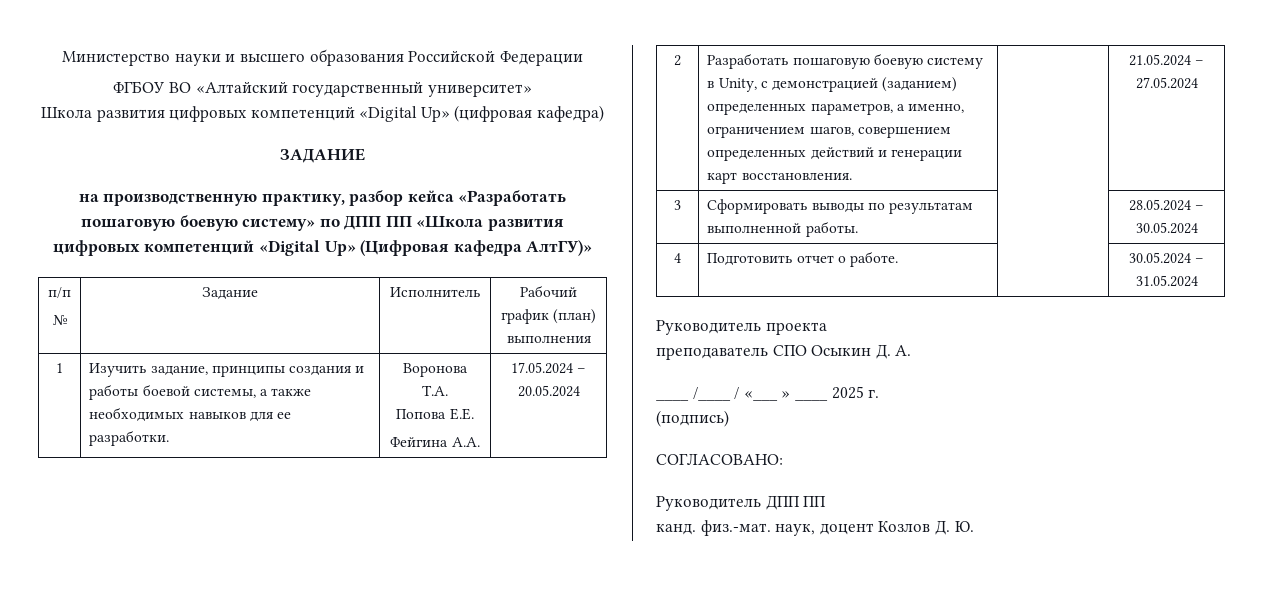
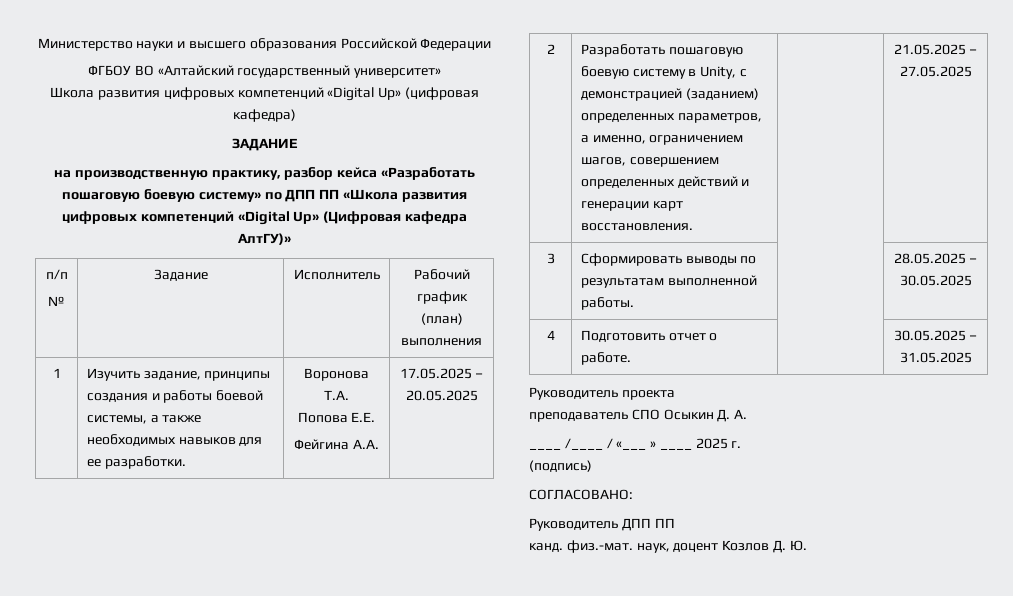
  1 | Изучить задание, принципы создания и работы боевой системы, а также необходимых навыков для ее разработки. | Воронова Т.А.
  Попова Е.Е.
- Фейгина А.А. | 17.05.2024 – 20.05.2024
+ Фейгина А.А. | 17.05.2025 – 20.05.2025
- 2 | Разработать пошаговую боевую систему в Unity, с демонстрацией (заданием) определенных параметров, а именно, ограничением шагов, совершением определенных действий и генерации карт восстановления. | | 21.05.2024 – 27.05.2024
+ 2 | Разработать пошаговую боевую систему в Unity, с демонстрацией (заданием) определенных параметров, а именно, ограничением шагов, совершением определенных действий и генерации карт восстановления. | | 21.05.2025 – 27.05.2025
- 3 | Сформировать выводы по результатам выполненной работы. | | 28.05.2024 – 30.05.2024
+ 3 | Сформировать выводы по результатам выполненной работы. | | 28.05.2025 – 30.05.2025
- 4 | Подготовить отчет о работе. | | 30.05.2024 – 31.05.2024
+ 4 | Подготовить отчет о работе. | | 30.05.2025 – 31.05.2025

